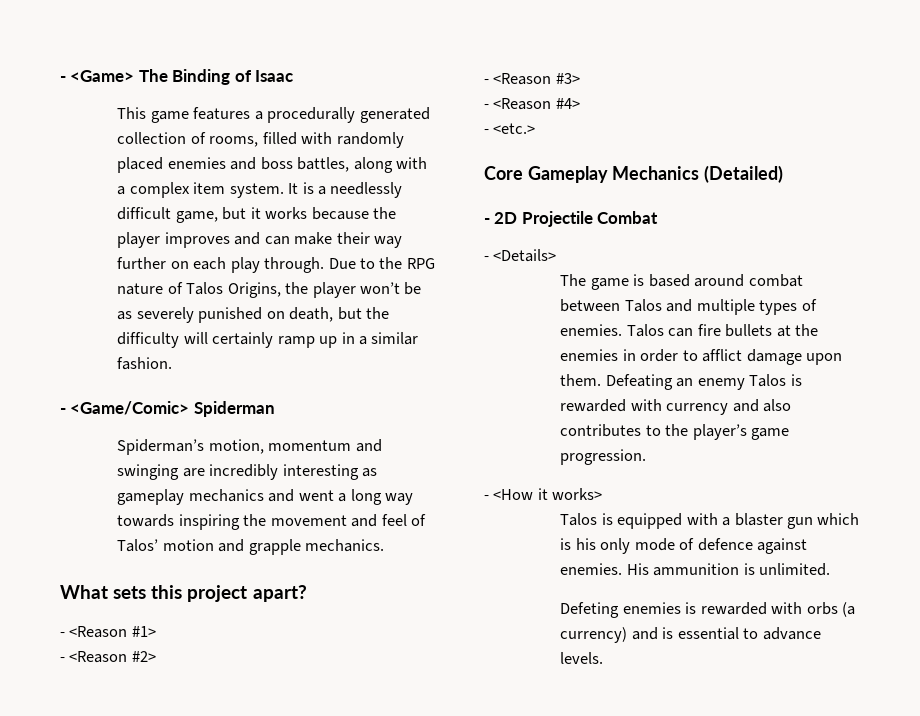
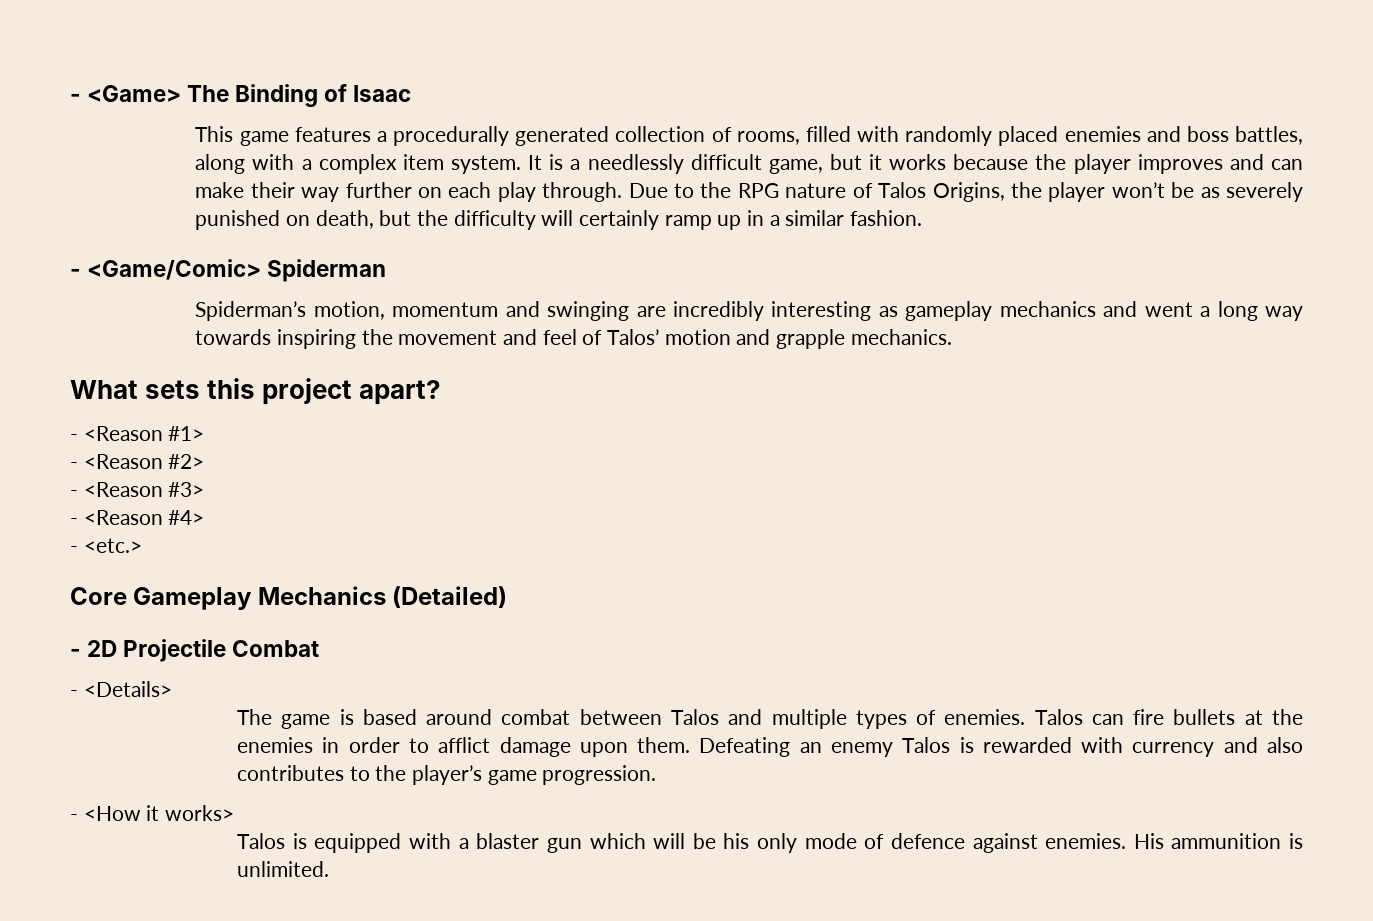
- Talos is equipped with a blaster gun which is his only mode of defence against enemies.
+ Talos is equipped with a blaster gun which will be his only mode of defence against enemies.
- Defeting enemies is rewarded with orbs (a currency) and is essential to advance levels.

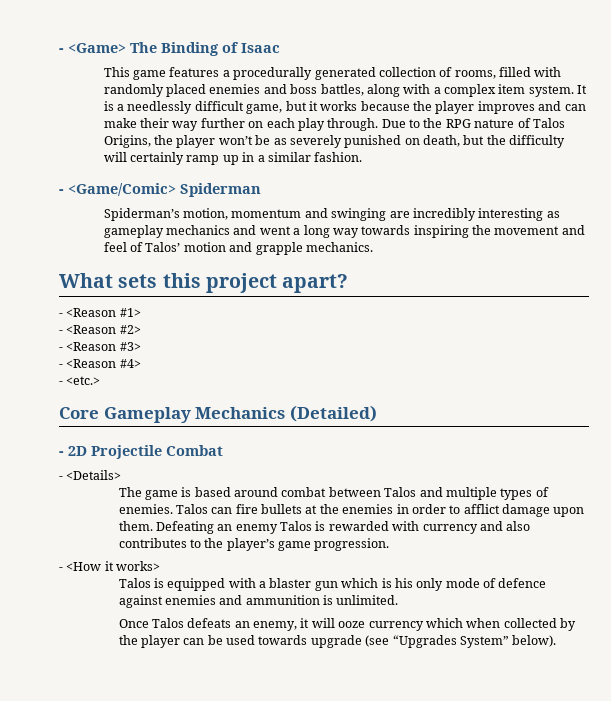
- Talos is equipped with a blaster gun which will be his only mode of defence against enemies. His ammunition is unlimited.
+ Talos is equipped with a blaster gun which is his only mode of defence against enemies and ammunition is unlimited.
+ Once Talos defeats an enemy, it will ooze currency which when collected by the player can be used towards upgrade (see “Upgrades System” below).

